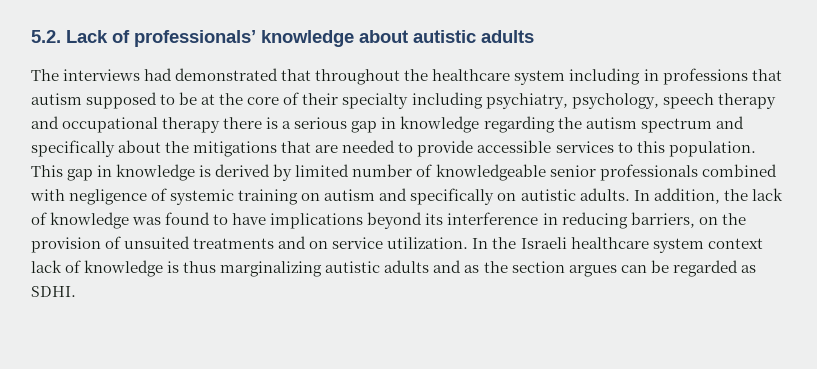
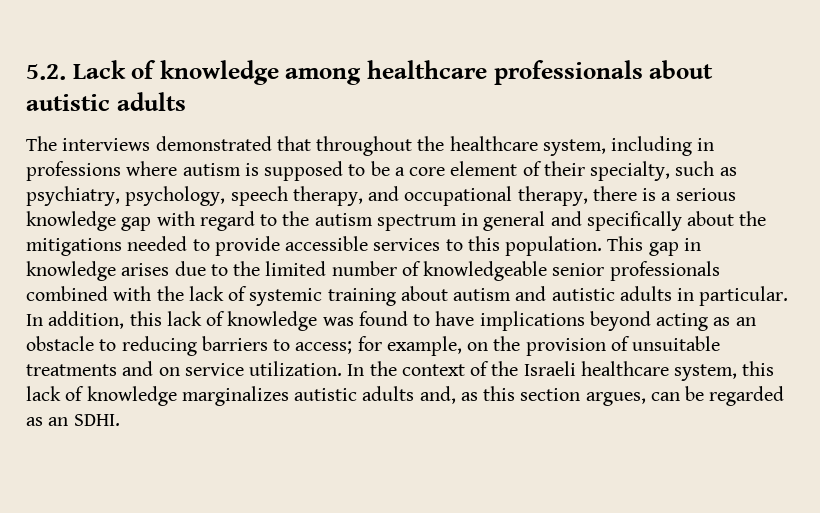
- 5.2. Lack of professionals’ knowledge about autistic adults
+ 5.2. Lack of knowledge among healthcare professionals about autistic adults
- The interviews had demonstrated that throughout the healthcare system including in professions that autism supposed to be at the core of their specialty including psychiatry, psychology, speech therapy and occupational therapy there is a serious gap in knowledge regarding the autism spectrum and specifically about the mitigations that are needed to provide accessible services to this population.
+ The interviews demonstrated that throughout the healthcare system, including in professions where autism is supposed to be a core element of their specialty, such as psychiatry, psychology, speech therapy, and occupational therapy, there is a serious knowledge gap with regard to the autism spectrum in general and specifically about the mitigations needed to provide accessible services to this population.
- This gap in knowledge is derived by limited number of knowledgeable senior professionals combined with negligence of systemic training on autism and specifically on autistic adults.
+ This gap in knowledge arises due to the limited number of knowledgeable senior professionals combined with the lack of systemic training about autism and autistic adults in particular.
- In addition, the lack of knowledge was found to have implications beyond its interference in reducing barriers, on the provision of unsuited treatments and on service utilization.
+ In addition, this lack of knowledge was found to have implications beyond acting as an obstacle to reducing barriers to access; for example, on the provision of unsuitable treatments and on service utilization.
- In the Israeli healthcare system context lack of knowledge is thus marginalizing autistic adults and as the section argues can be regarded as SDHI.
+ In the context of the Israeli healthcare system, this lack of knowledge marginalizes autistic adults and, as this section argues, can be regarded as an SDHI.

